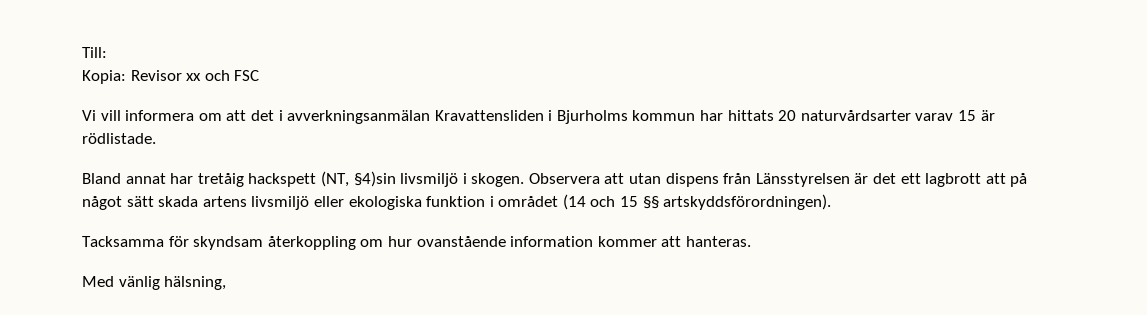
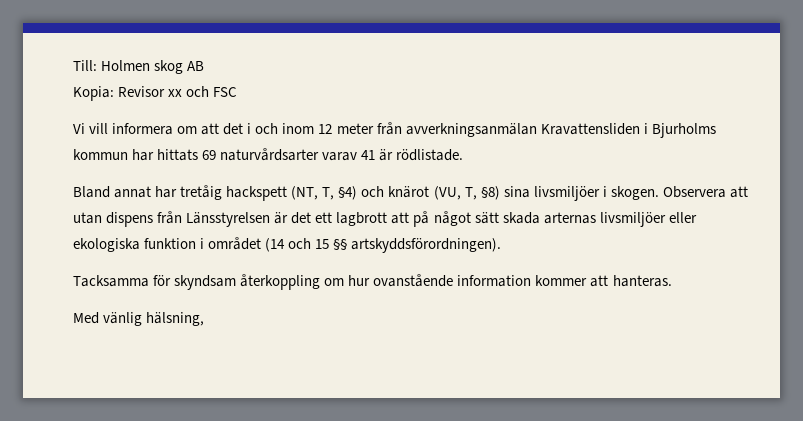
- Till:
+ Till: Holmen skog AB
- Vi vill informera om att det i avverkningsanmälan Kravattensliden i Bjurholms kommun har hittats 20 naturvårdsarter varav 15 är rödlistade.
+ Vi vill informera om att det i och inom 12 meter från avverkningsanmälan Kravattensliden i Bjurholms kommun har hittats 69 naturvårdsarter varav 41 är rödlistade.
- Bland annat har tretåig hackspett (NT, §4)sin livsmiljö i skogen.
+ Bland annat har tretåig hackspett (NT, T, §4) och knärot (VU, T, §8) sina livsmiljöer i skogen.
- Observera att utan dispens från Länsstyrelsen är det ett lagbrott att på något sätt skada artens livsmiljö eller ekologiska funktion i området (14 och 15 §§ artskyddsförordningen).
+ Observera att utan dispens från Länsstyrelsen är det ett lagbrott att på något sätt skada arternas livsmiljöer eller ekologiska funktion i området (14 och 15 §§ artskyddsförordningen).

